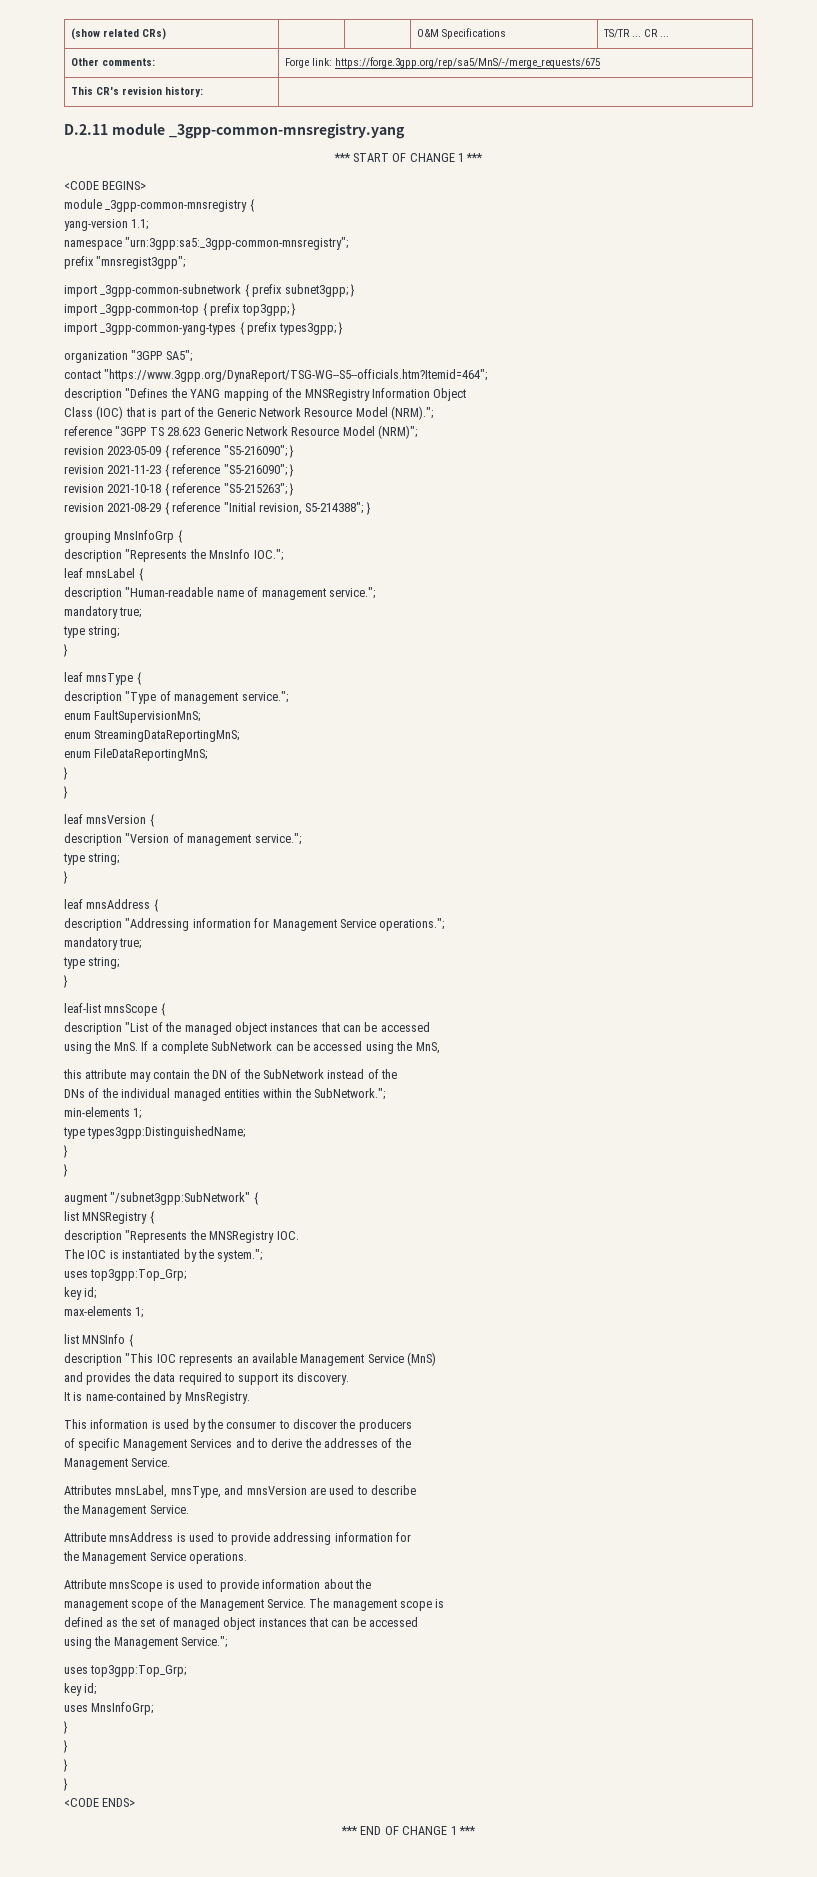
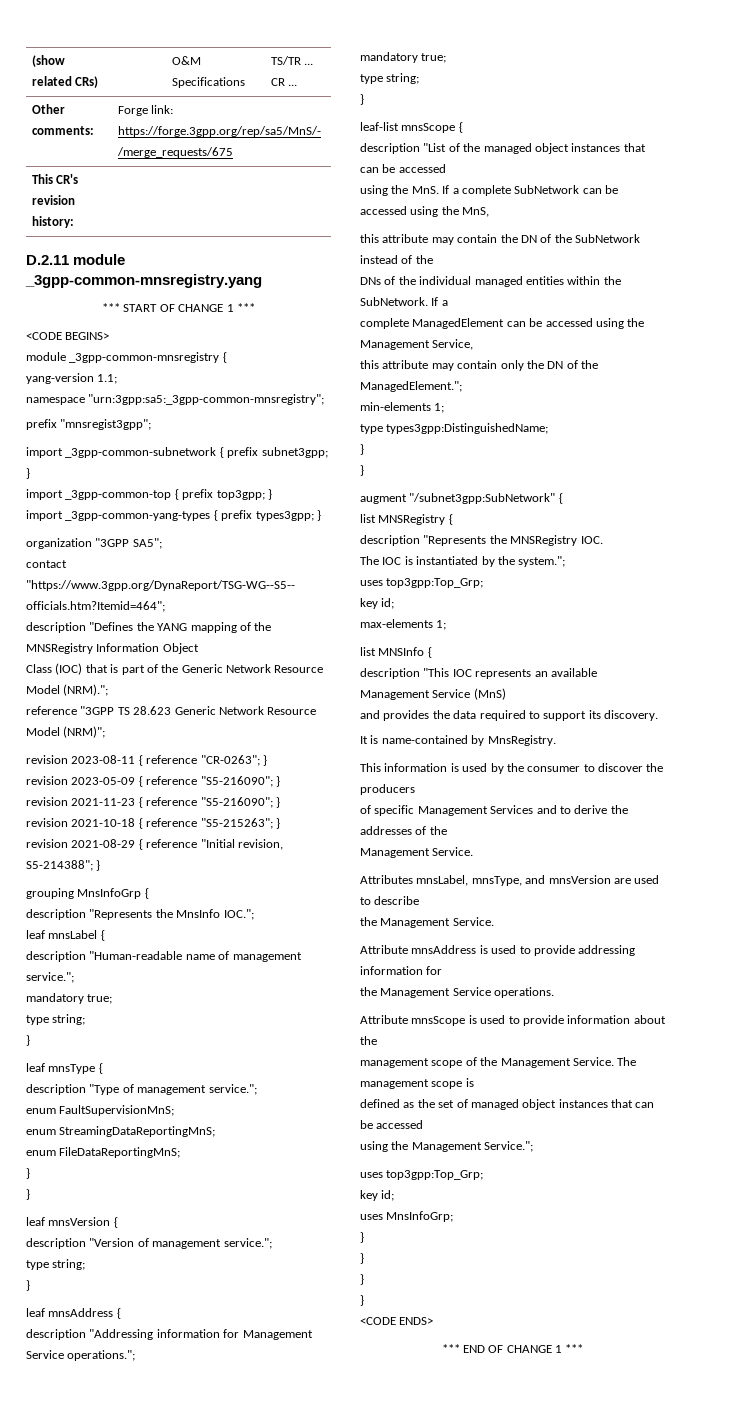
+ revision 2023-08-11 { reference "CR-0263"; }
- DNs of the individual managed entities within the SubNetwork.";
+ DNs of the individual managed entities within the SubNetwork. If a
+ complete ManagedElement can be accessed using the Management Service,
+ this attribute may contain only the DN of the ManagedElement.";

